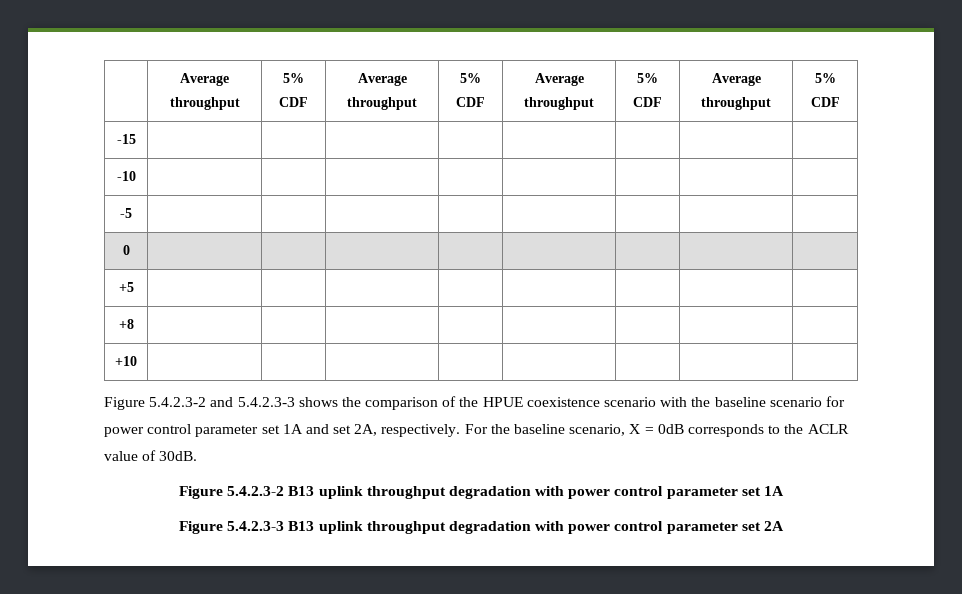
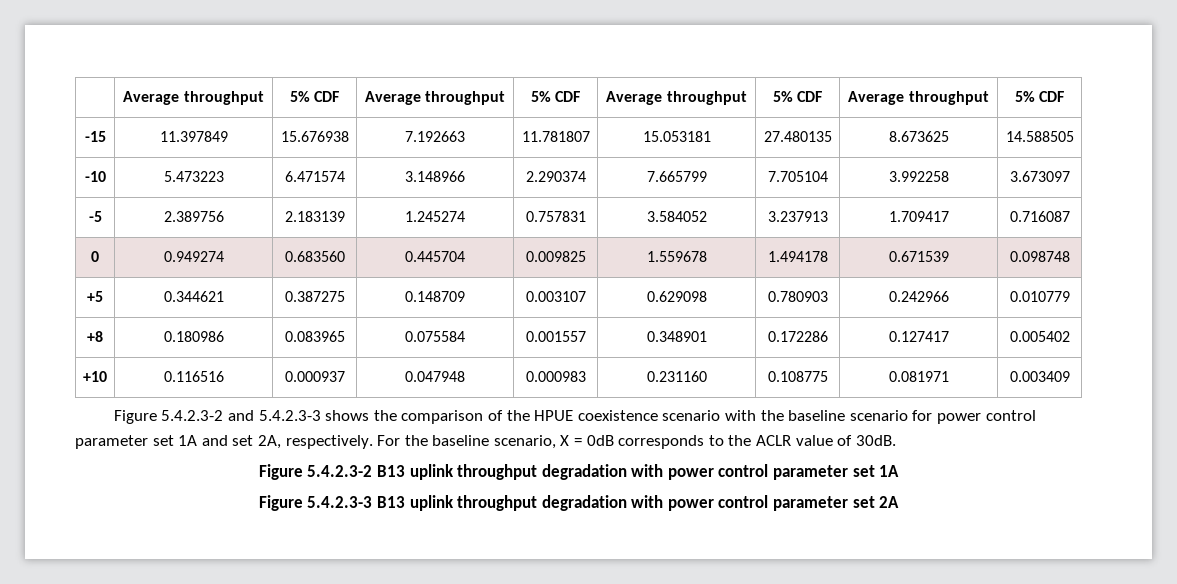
- -15 | | | | | | | |
- -10 | | | | | | | |
- -5 | | | | | | | |
- 0 | | | | | | | |
- +5 | | | | | | | |
- +8 | | | | | | | |
- +10 | | | | | | | |
+ -15 | 11.397849 | 15.676938 | 7.192663 | 11.781807 | 15.053181 | 27.480135 | 8.673625 | 14.588505
+ -10 | 5.473223 | 6.471574 | 3.148966 | 2.290374 | 7.665799 | 7.705104 | 3.992258 | 3.673097
+ -5 | 2.389756 | 2.183139 | 1.245274 | 0.757831 | 3.584052 | 3.237913 | 1.709417 | 0.716087
+ 0 | 0.949274 | 0.683560 | 0.445704 | 0.009825 | 1.559678 | 1.494178 | 0.671539 | 0.098748
+ +5 | 0.344621 | 0.387275 | 0.148709 | 0.003107 | 0.629098 | 0.780903 | 0.242966 | 0.010779
+ +8 | 0.180986 | 0.083965 | 0.075584 | 0.001557 | 0.348901 | 0.172286 | 0.127417 | 0.005402
+ +10 | 0.116516 | 0.000937 | 0.047948 | 0.000983 | 0.231160 | 0.108775 | 0.081971 | 0.003409

